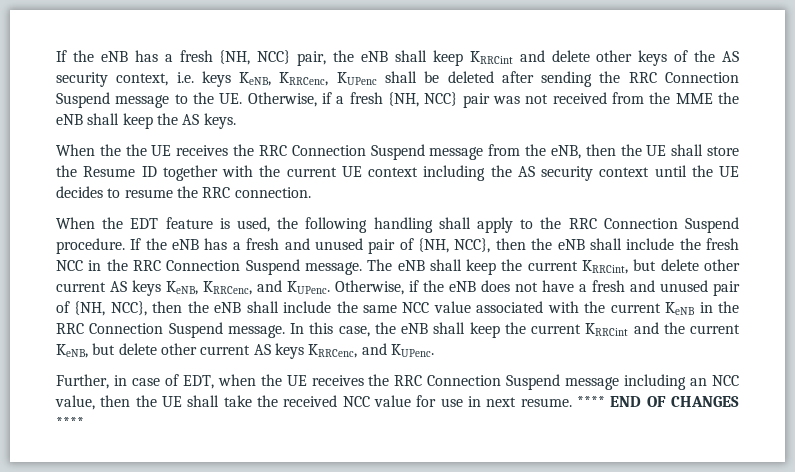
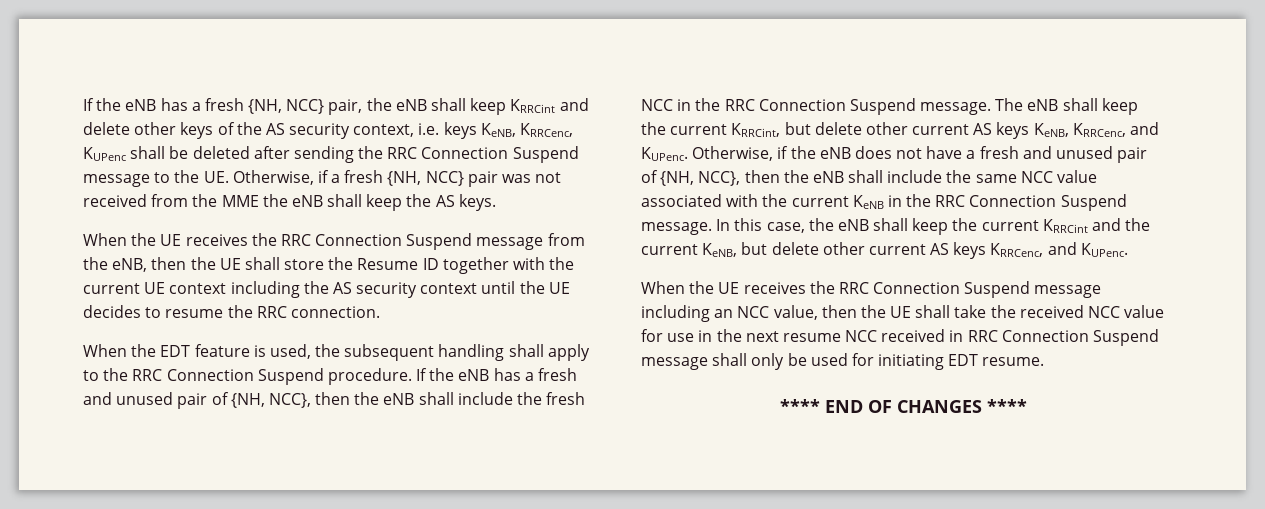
- When the the UE receives the RRC Connection Suspend message from the eNB, then the UE shall store the Resume ID together with the current UE context including the AS security context until the UE decides to resume the RRC connection.
+ When the UE receives the RRC Connection Suspend message from the eNB, then the UE shall store the Resume ID together with the current UE context including the AS security context until the UE decides to resume the RRC connection.
- When the EDT feature is used, the following handling shall apply to the RRC Connection Suspend procedure.
+ When the EDT feature is used, the subsequent handling shall apply to the RRC Connection Suspend procedure.
- Further, in case of EDT, when the UE receives the RRC Connection Suspend message including an NCC value, then the UE shall take the received NCC value for use in next resume. **** END OF CHANGES ****
+ When the UE receives the RRC Connection Suspend message including an NCC value, then the UE shall take the received NCC value for use in the next resume NCC received in RRC Connection Suspend message shall only be used for initiating EDT resume.
+ **** END OF CHANGES ****

